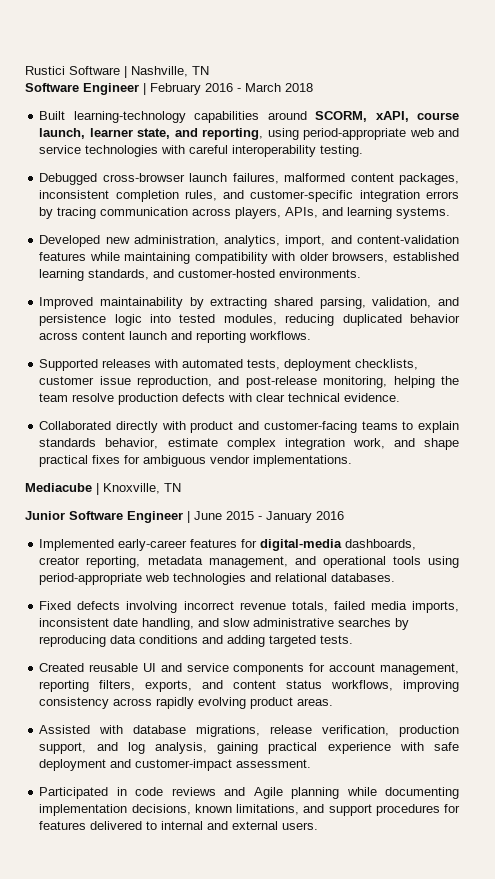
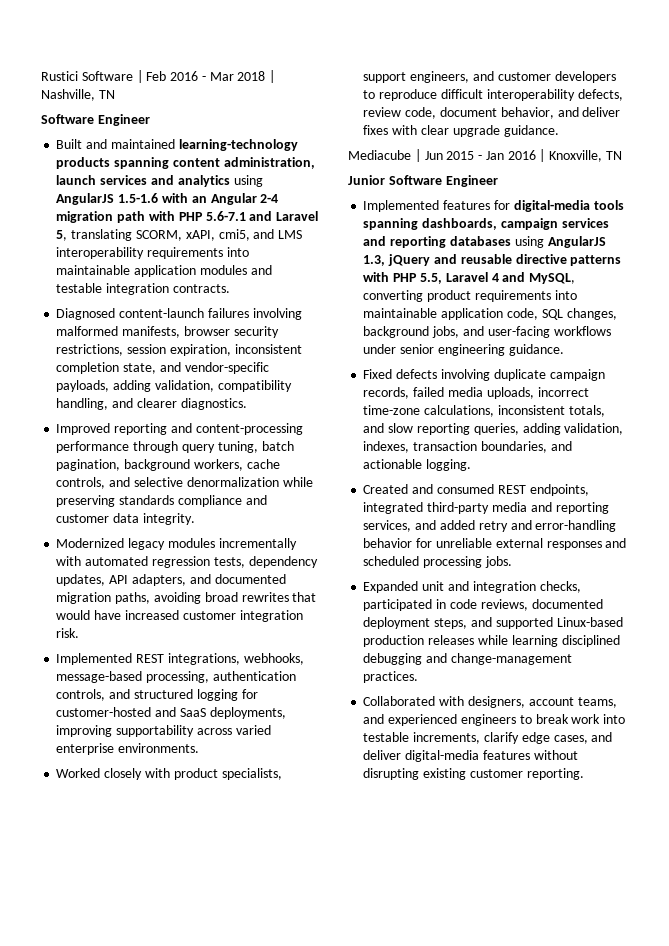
- Rustici Software | Nashville, TN
- Software Engineer | February 2016 - March 2018
- Built learning-technology capabilities around SCORM, xAPI, course launch, learner state, and reporting, using period-appropriate web and service technologies with careful interoperability testing.
- Debugged cross-browser launch failures, malformed content packages, inconsistent completion rules, and customer-specific integration errors by tracing communication across players, APIs, and learning systems.
- Developed new administration, analytics, import, and content-validation features while maintaining compatibility with older browsers, established learning standards, and customer-hosted environments.
- Improved maintainability by extracting shared parsing, validation, and persistence logic into tested modules, reducing duplicated behavior across content launch and reporting workflows.
- Supported releases with automated tests, deployment checklists, customer issue reproduction, and post-release monitoring, helping the team resolve production defects with clear technical evidence.
- Collaborated directly with product and customer-facing teams to explain standards behavior, estimate complex integration work, and shape practical fixes for ambiguous vendor implementations.
- Mediacube | Knoxville, TN
+ Rustici Software | Feb 2016 - Mar 2018 | Nashville, TN
+ Software Engineer
+ Built and maintained learning-technology products spanning content administration, launch services and analytics using AngularJS 1.5-1.6 with an Angular 2-4 migration path with PHP 5.6-7.1 and Laravel 5, translating SCORM, xAPI, cmi5, and LMS interoperability requirements into maintainable application modules and testable integration contracts.
+ Diagnosed content-launch failures involving malformed manifests, browser security restrictions, session expiration, inconsistent completion state, and vendor-specific payloads, adding validation, compatibility handling, and clearer diagnostics.
+ Improved reporting and content-processing performance through query tuning, batch pagination, background workers, cache controls, and selective denormalization while preserving standards compliance and customer data integrity.
+ Modernized legacy modules incrementally with automated regression tests, dependency updates, API adapters, and documented migration paths, avoiding broad rewrites that would have increased customer integration risk.
+ Implemented REST integrations, webhooks, message-based processing, authentication controls, and structured logging for customer-hosted and SaaS deployments, improving supportability across varied enterprise environments.
+ Worked closely with product specialists, support engineers, and customer developers to reproduce difficult interoperability defects, review code, document behavior, and deliver fixes with clear upgrade guidance.
+ Mediacube | Jun 2015 - Jan 2016 | Knoxville, TN
- Junior Software Engineer | June 2015 - January 2016
- Implemented early-career features for digital-media dashboards, creator reporting, metadata management, and operational tools using period-appropriate web technologies and relational databases.
- Fixed defects involving incorrect revenue totals, failed media imports, inconsistent date handling, and slow administrative searches by reproducing data conditions and adding targeted tests.
- Created reusable UI and service components for account management, reporting filters, exports, and content status workflows, improving consistency across rapidly evolving product areas.
- Assisted with database migrations, release verification, production support, and log analysis, gaining practical experience with safe deployment and customer-impact assessment.
- Participated in code reviews and Agile planning while documenting implementation decisions, known limitations, and support procedures for features delivered to internal and external users.
+ Junior Software Engineer
+ Implemented features for digital-media tools spanning dashboards, campaign services and reporting databases using AngularJS 1.3, jQuery and reusable directive patterns with PHP 5.5, Laravel 4 and MySQL, converting product requirements into maintainable application code, SQL changes, background jobs, and user-facing workflows under senior engineering guidance.
+ Fixed defects involving duplicate campaign records, failed media uploads, incorrect time-zone calculations, inconsistent totals, and slow reporting queries, adding validation, indexes, transaction boundaries, and actionable logging.
+ Created and consumed REST endpoints, integrated third-party media and reporting services, and added retry and error-handling behavior for unreliable external responses and scheduled processing jobs.
+ Expanded unit and integration checks, participated in code reviews, documented deployment steps, and supported Linux-based production releases while learning disciplined debugging and change-management practices.
+ Collaborated with designers, account teams, and experienced engineers to break work into testable increments, clarify edge cases, and deliver digital-media features without disrupting existing customer reporting.

